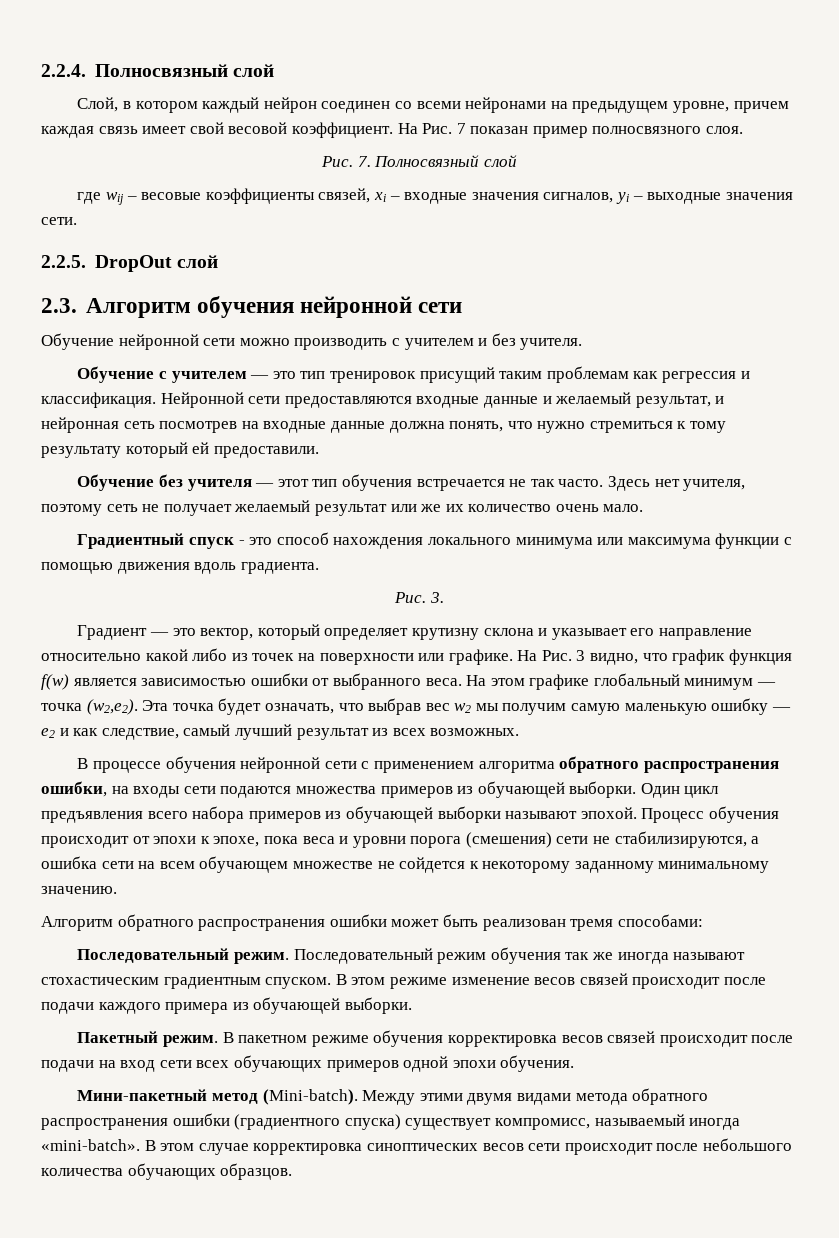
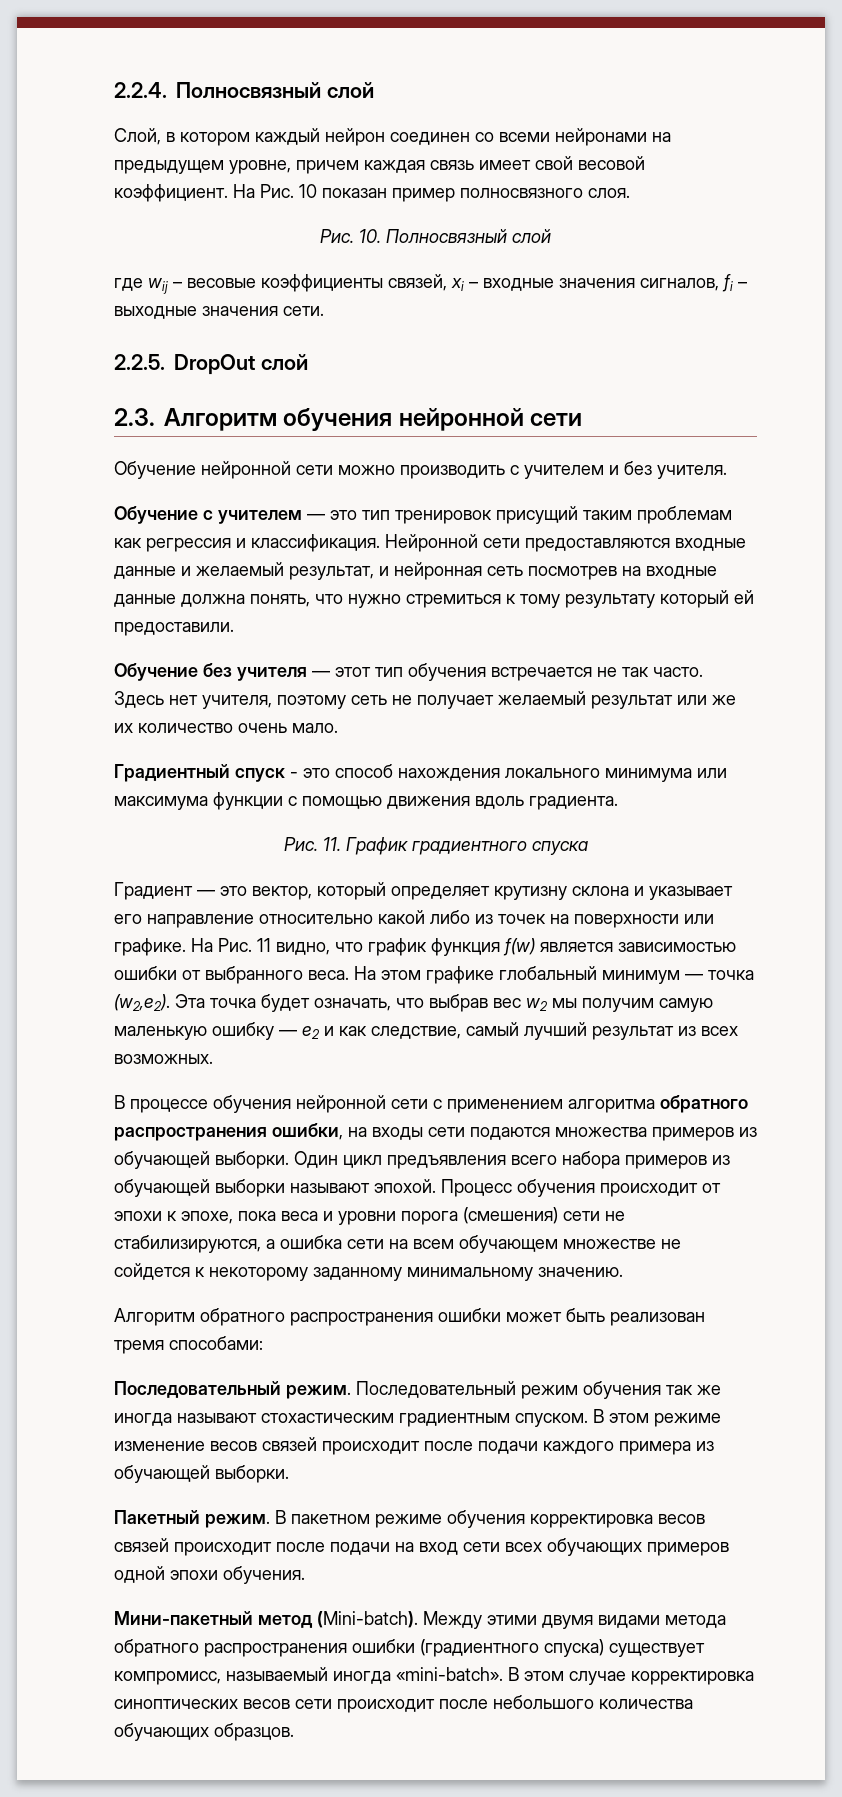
- На Рис. 7 показан пример полносвязного слоя.
+ На Рис. 10 показан пример полносвязного слоя.
- Рис. 7. Полносвязный слой
+ Рис. 10. Полносвязный слой
- где wij – весовые коэффициенты связей, xi – входные значения сигналов, yi – выходные значения сети.
+ где wij – весовые коэффициенты связей, xi – входные значения сигналов, fi – выходные значения сети.
- Рис. 3.
+ Рис. 11. График градиентного спуска
- На Рис. 3 видно, что график функция f(w) является зависимостью ошибки от выбранного веса.
+ На Рис. 11 видно, что график функция f(w) является зависимостью ошибки от выбранного веса.

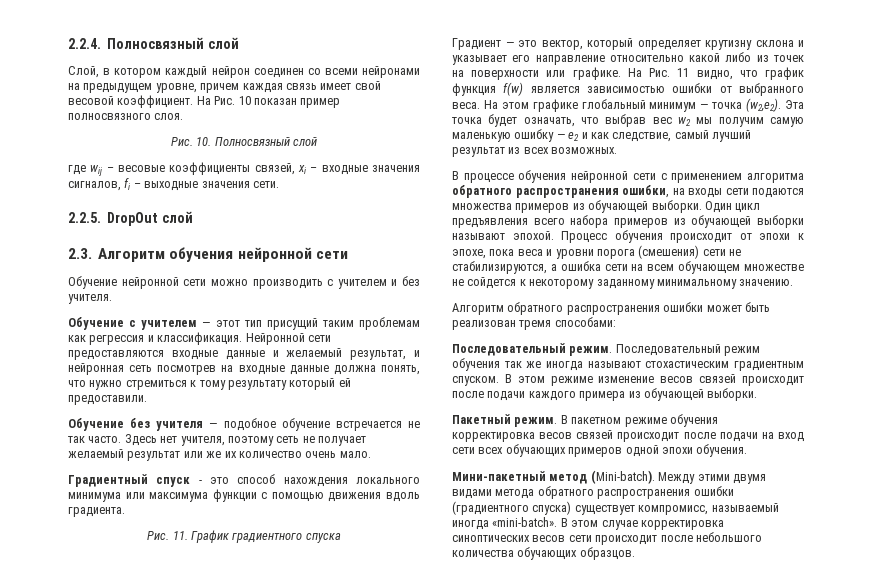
- Обучение с учителем — это тип тренировок присущий таким проблемам как регрессия и классификация.
+ Обучение с учителем — этот тип присущий таким проблемам как регрессия и классификация.
- Обучение без учителя — этот тип обучения встречается не так часто.
+ Обучение без учителя — подобное обучение встречается не так часто.

